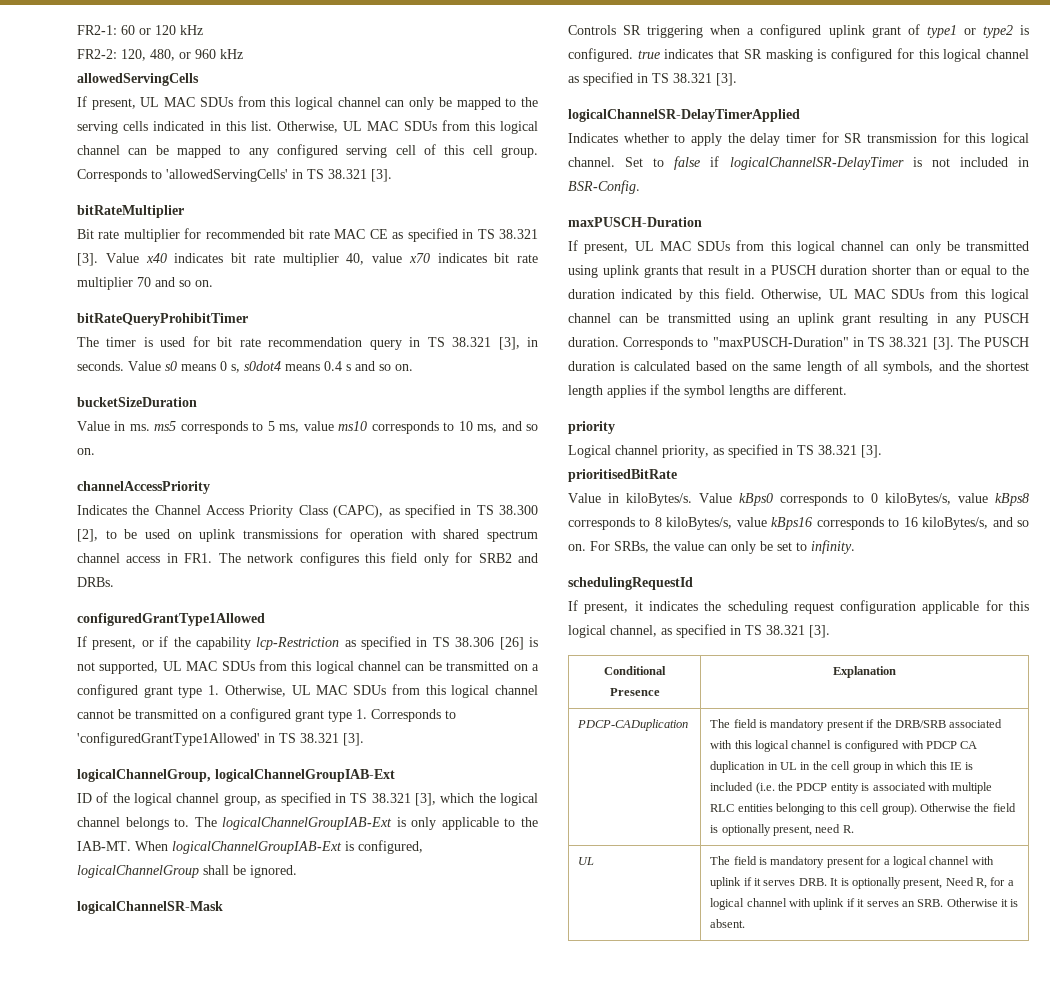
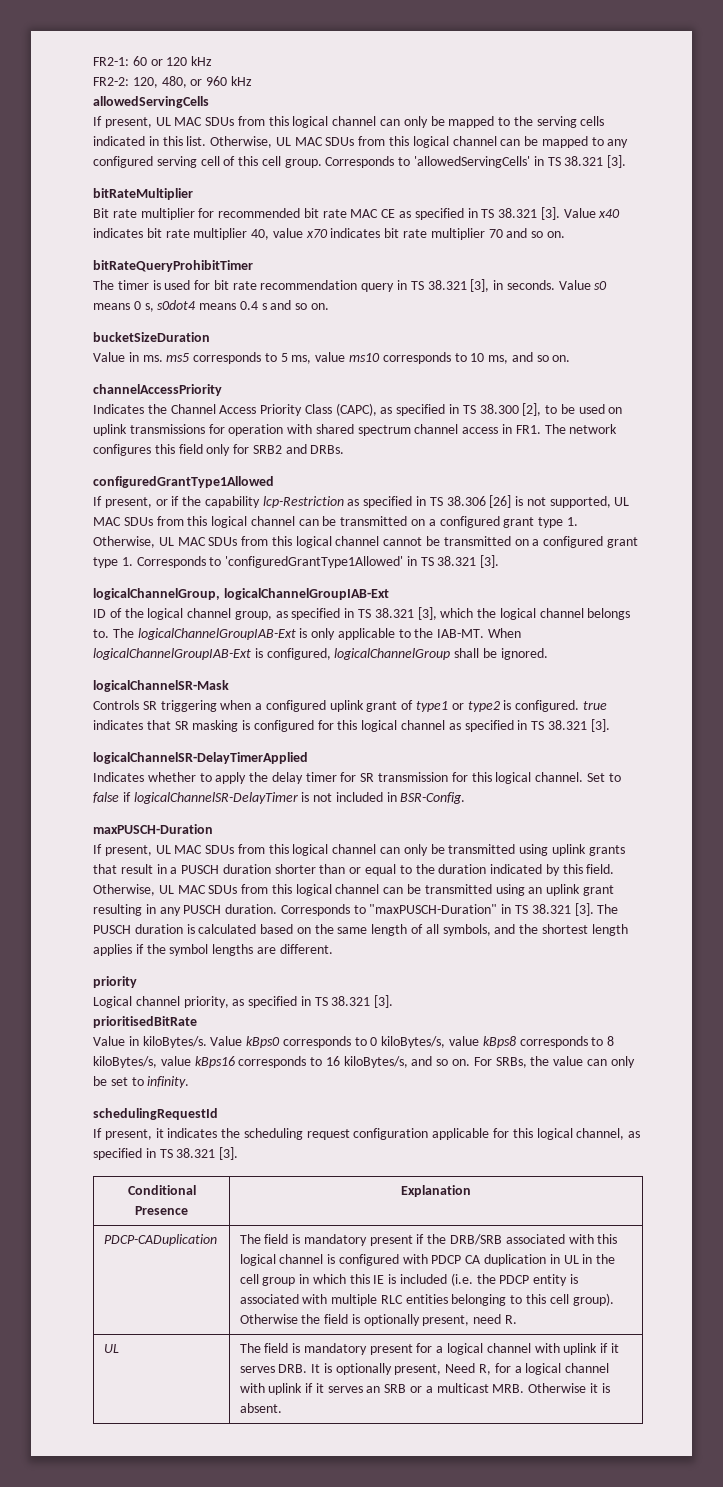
- The field is mandatory present for a logical channel with uplink if it serves DRB. It is optionally present, Need R, for a logical channel with uplink if it serves an SRB. Otherwise it is absent.
+ The field is mandatory present for a logical channel with uplink if it serves DRB. It is optionally present, Need R, for a logical channel with uplink if it serves an SRB or a multicast MRB. Otherwise it is absent.

